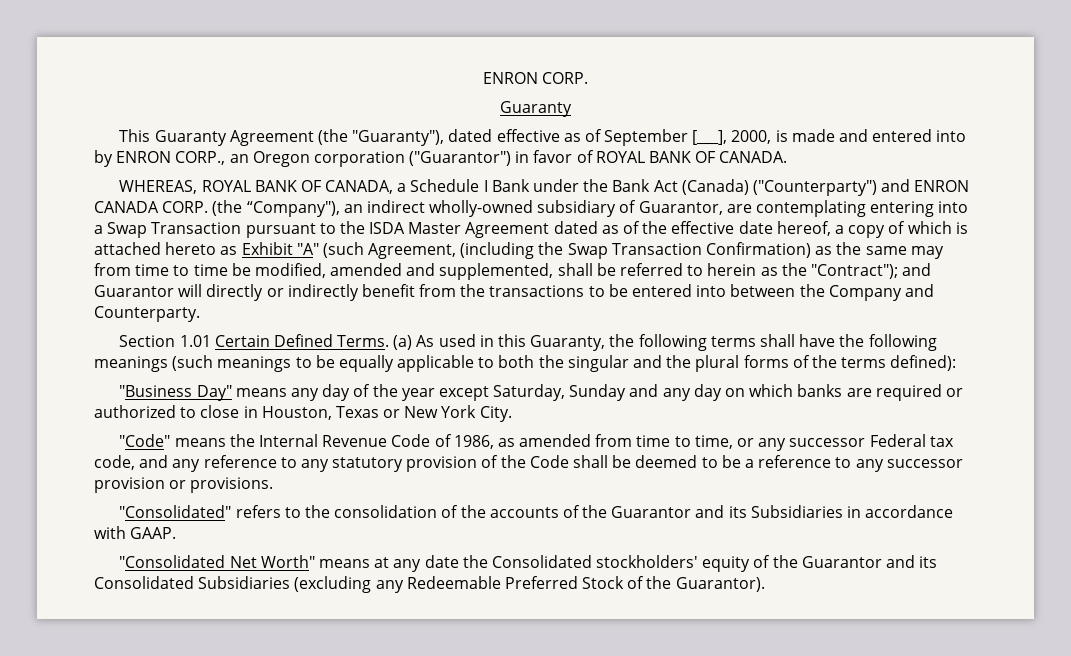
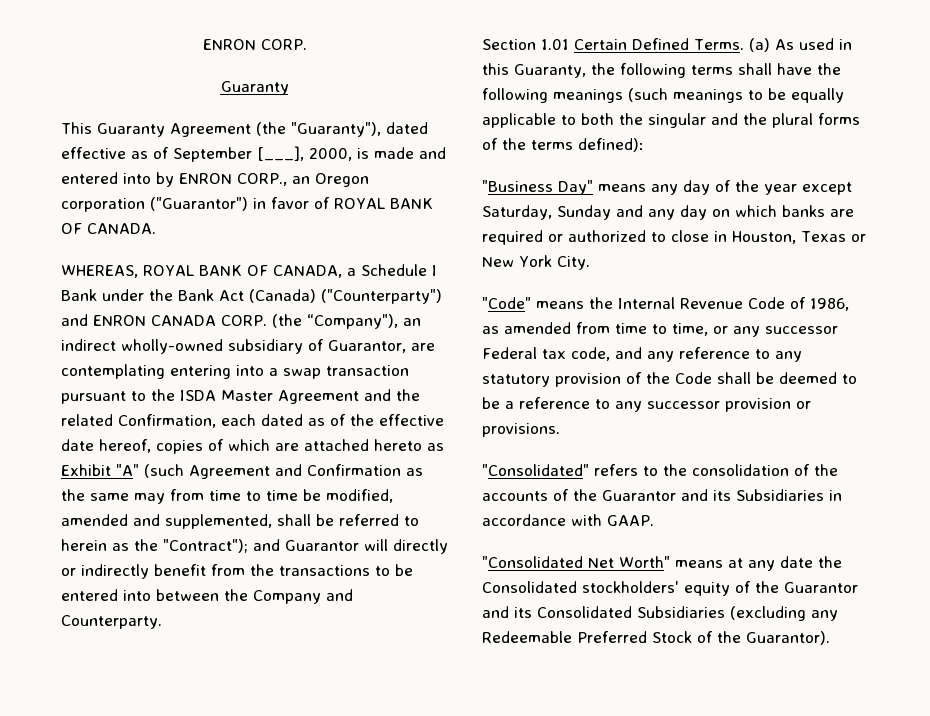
- (the “Company"), an indirect wholly-owned subsidiary of Guarantor, are contemplating entering into a Swap Transaction pursuant to the ISDA Master Agreement dated as of the effective date hereof, a copy of which is attached hereto as Exhibit "A" (such Agreement, (including the Swap Transaction Confirmation) as the same may from time to time be modified, amended and supplemented, shall be referred to herein as the "Contract");
+ (the “Company"), an indirect wholly-owned subsidiary of Guarantor, are contemplating entering into a swap transaction pursuant to the ISDA Master Agreement and the related Confirmation, each dated as of the effective date hereof, copies of which are attached hereto as Exhibit "A" (such Agreement and Confirmation as the same may from time to time be modified, amended and supplemented, shall be referred to herein as the "Contract");

